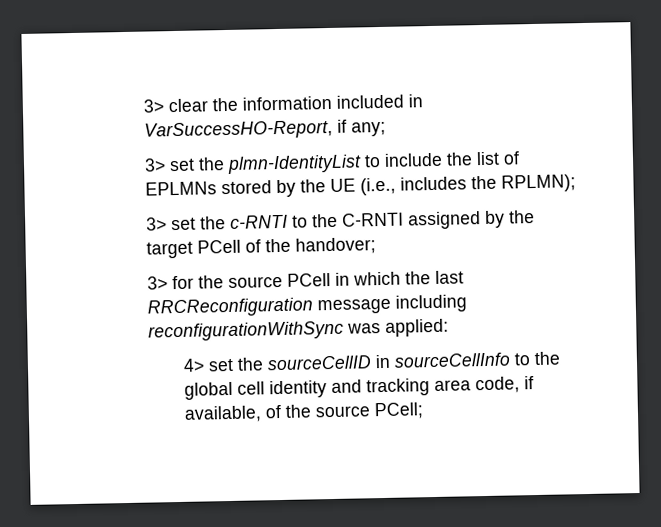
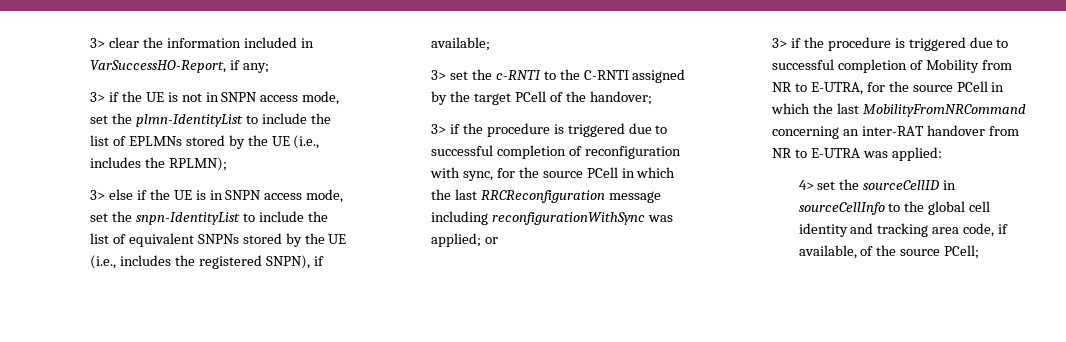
- 3> set the plmn-IdentityList to include the list of EPLMNs stored by the UE (i.e., includes the RPLMN);
+ 3> if the UE is not in SNPN access mode, set the plmn-IdentityList to include the list of EPLMNs stored by the UE (i.e., includes the RPLMN);
+ 3> else if the UE is in SNPN access mode, set the snpn-IdentityList to include the list of equivalent SNPNs stored by the UE (i.e., includes the registered SNPN), if available;
- 3> for the source PCell in which the last RRCReconfiguration message including reconfigurationWithSync was applied:
+ 3> if the procedure is triggered due to successful completion of reconfiguration with sync, for the source PCell in which the last RRCReconfiguration message including reconfigurationWithSync was applied; or
+ 3> if the procedure is triggered due to successful completion of Mobility from NR to E-UTRA, for the source PCell in which the last MobilityFromNRCommand concerning an inter-RAT handover from NR to E-UTRA was applied:

